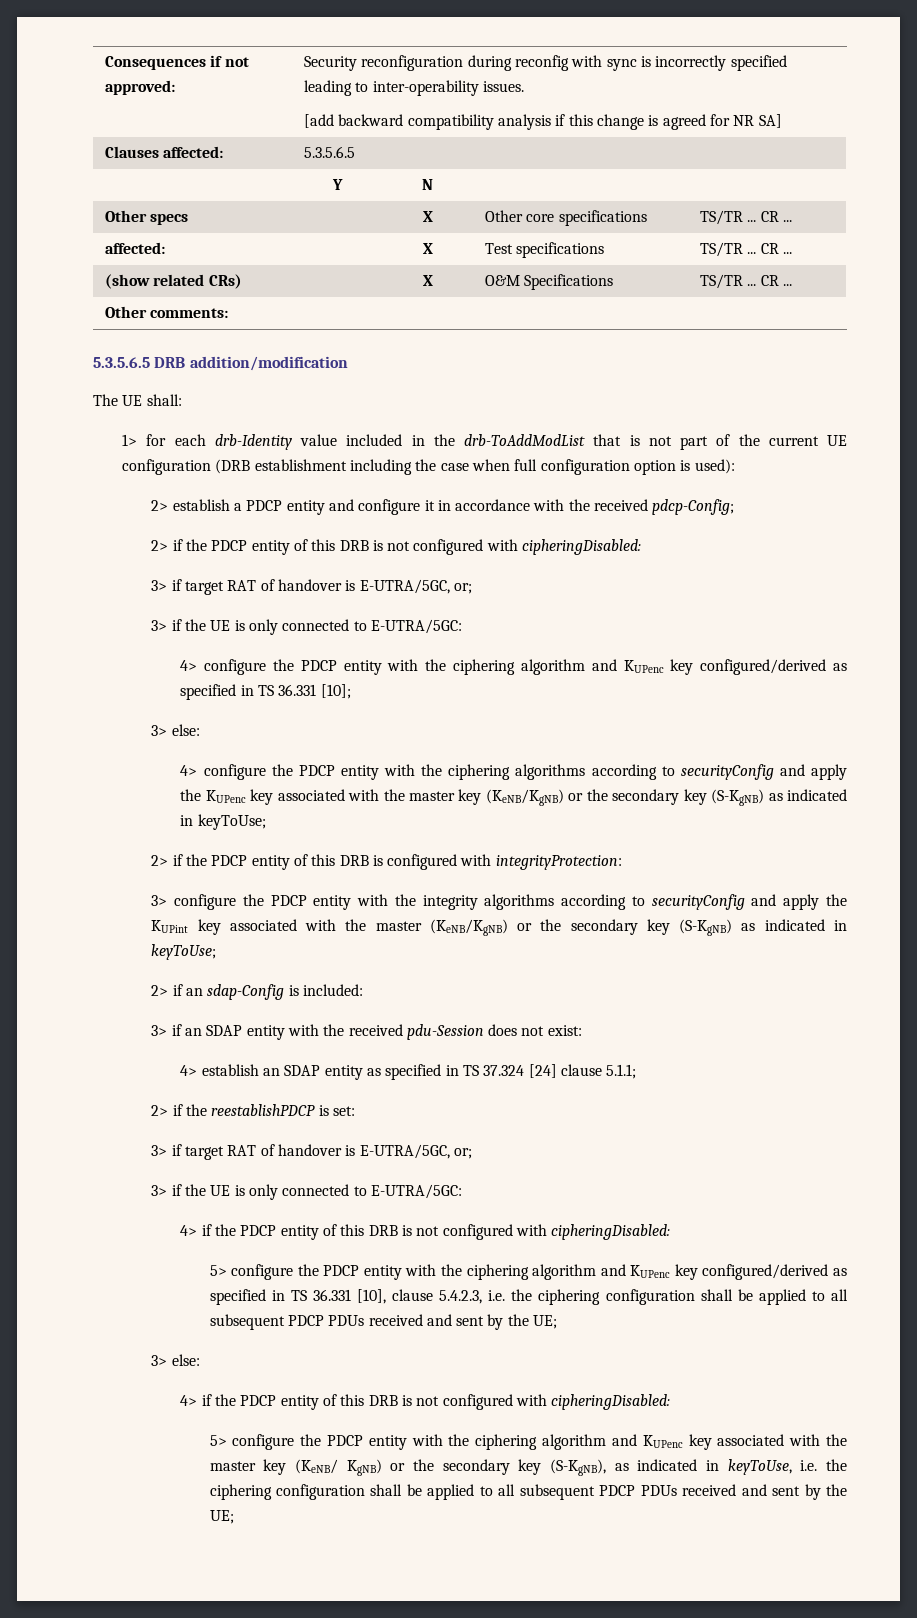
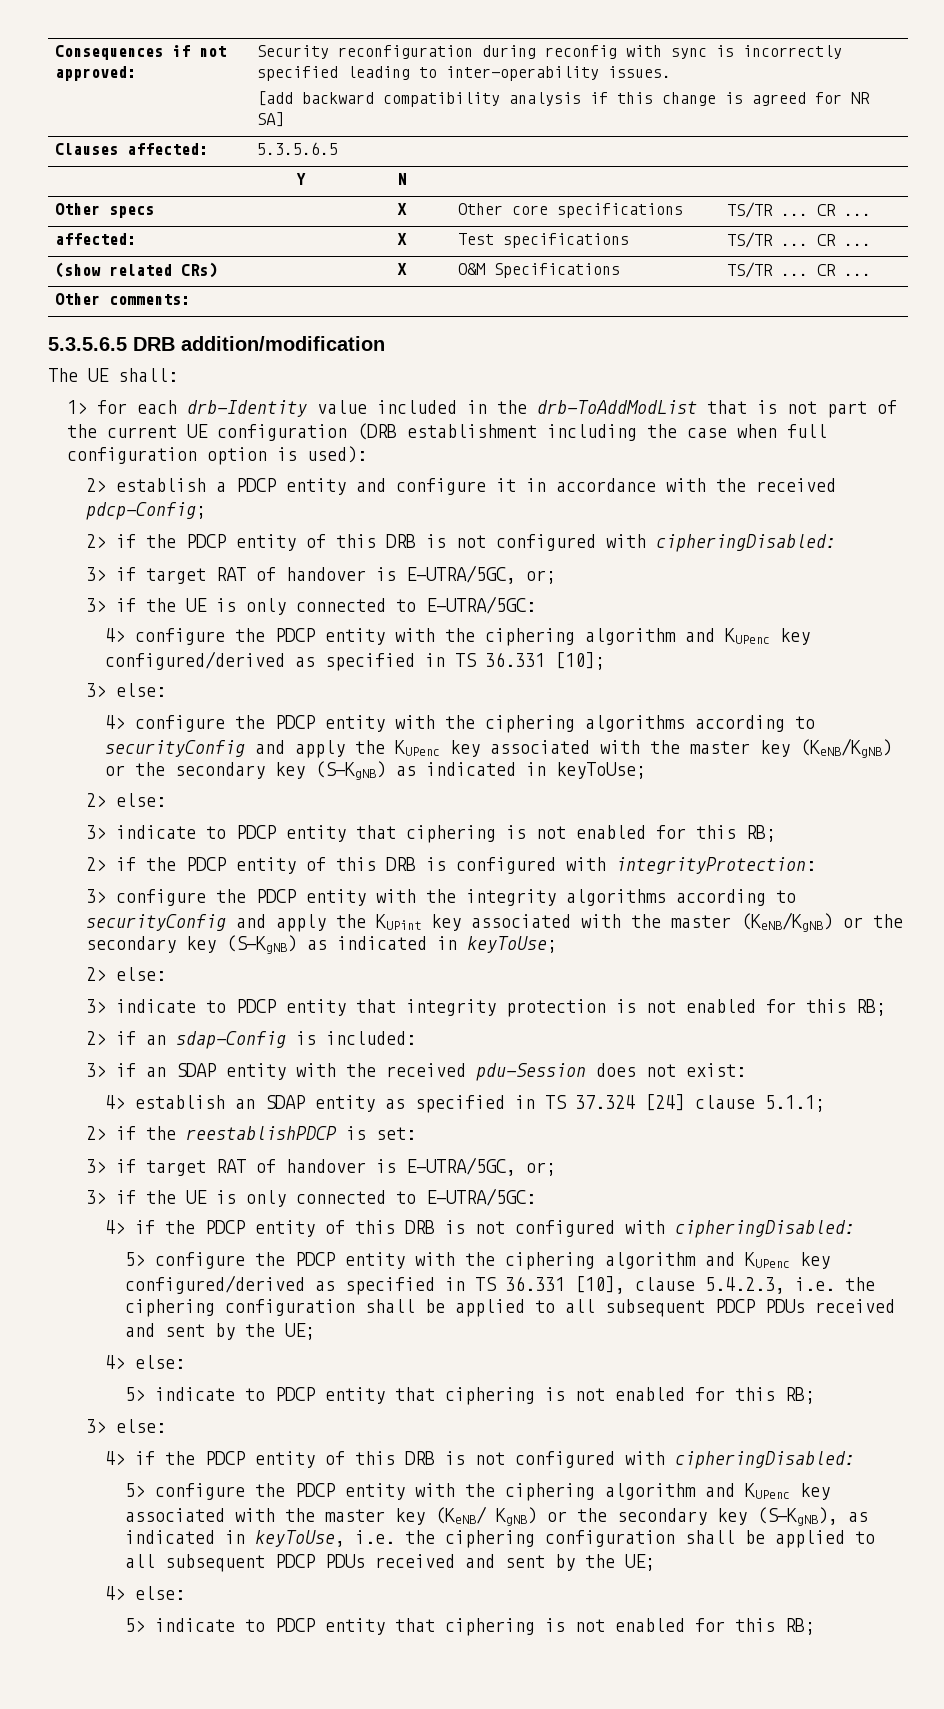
  4> configure the PDCP entity with the ciphering algorithms according to securityConfig and apply the KUPenc key associated with the master key (KeNB/KgNB) or the secondary key (S-KgNB) as indicated in keyToUse;
+ 2> else:
+ 3> indicate to PDCP entity that ciphering is not enabled for this RB;
  3> configure the PDCP entity with the integrity algorithms according to securityConfig and apply the KUPint key associated with the master (KeNB/KgNB) or the secondary key (S-KgNB) as indicated in keyToUse;
+ 2> else:
+ 3> indicate to PDCP entity that integrity protection is not enabled for this RB;
  5> configure the PDCP entity with the ciphering algorithm and KUPenc key configured/derived as specified in TS 36.331 [10], clause 5.4.2.3, i.e. the ciphering configuration shall be applied to all subsequent PDCP PDUs received and sent by the UE;
+ 4> else:
+ 5> indicate to PDCP entity that ciphering is not enabled for this RB;
  5> configure the PDCP entity with the ciphering algorithm and KUPenc key associated with the master key (KeNB/ KgNB) or the secondary key (S-KgNB), as indicated in keyToUse, i.e. the ciphering configuration shall be applied to all subsequent PDCP PDUs received and sent by the UE;
+ 4> else:
+ 5> indicate to PDCP entity that ciphering is not enabled for this RB;

